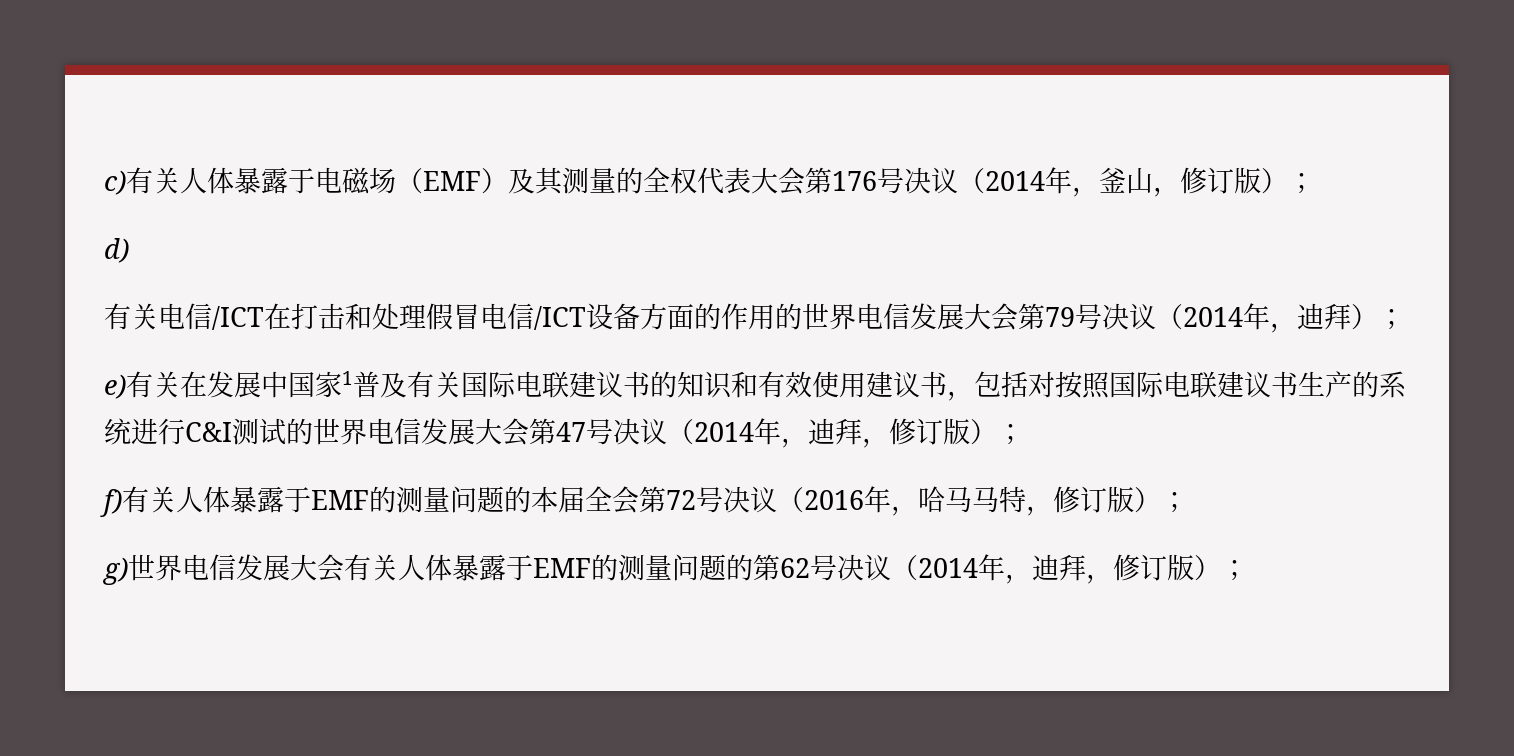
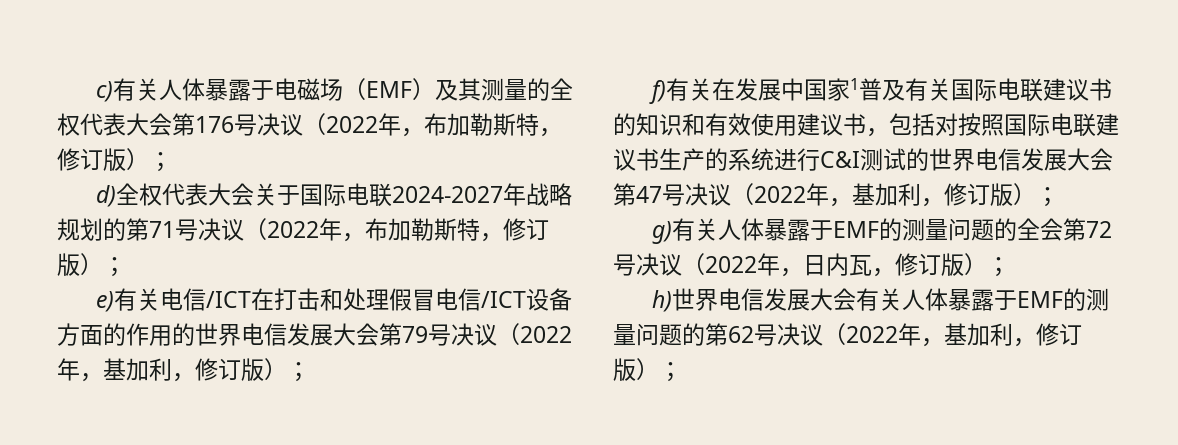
- c)有关人体暴露于电磁场（EMF）及其测量的全权代表大会第176号决议（2014年，釜山，修订版）；
+ c)有关人体暴露于电磁场（EMF）及其测量的全权代表大会第176号决议（2022年，布加勒斯特，修订版）；
- d)
- 有关电信/ICT在打击和处理假冒电信/ICT设备方面的作用的世界电信发展大会第79号决议（2014年，迪拜）；
- e)有关在发展中国家1普及有关国际电联建议书的知识和有效使用建议书，包括对按照国际电联建议书生产的系统进行C&I测试的世界电信发展大会第47号决议（2014年，迪拜，修订版）；
- f)有关人体暴露于EMF的测量问题的本届全会第72号决议（2016年，哈马马特，修订版）；
- g)世界电信发展大会有关人体暴露于EMF的测量问题的第62号决议（2014年，迪拜，修订版）；
+ d)全权代表大会关于国际电联2024-2027年战略规划的第71号决议（2022年，布加勒斯特，修订版）；
+ e)有关电信/ICT在打击和处理假冒电信/ICT设备方面的作用的世界电信发展大会第79号决议（2022年，基加利，修订版）；
+ f)有关在发展中国家1普及有关国际电联建议书的知识和有效使用建议书，包括对按照国际电联建议书生产的系统进行C&I测试的世界电信发展大会第47号决议（2022年，基加利，修订版）；
+ g)有关人体暴露于EMF的测量问题的全会第72号决议（2022年，日内瓦，修订版）；
+ h)世界电信发展大会有关人体暴露于EMF的测量问题的第62号决议（2022年，基加利，修订版）；

